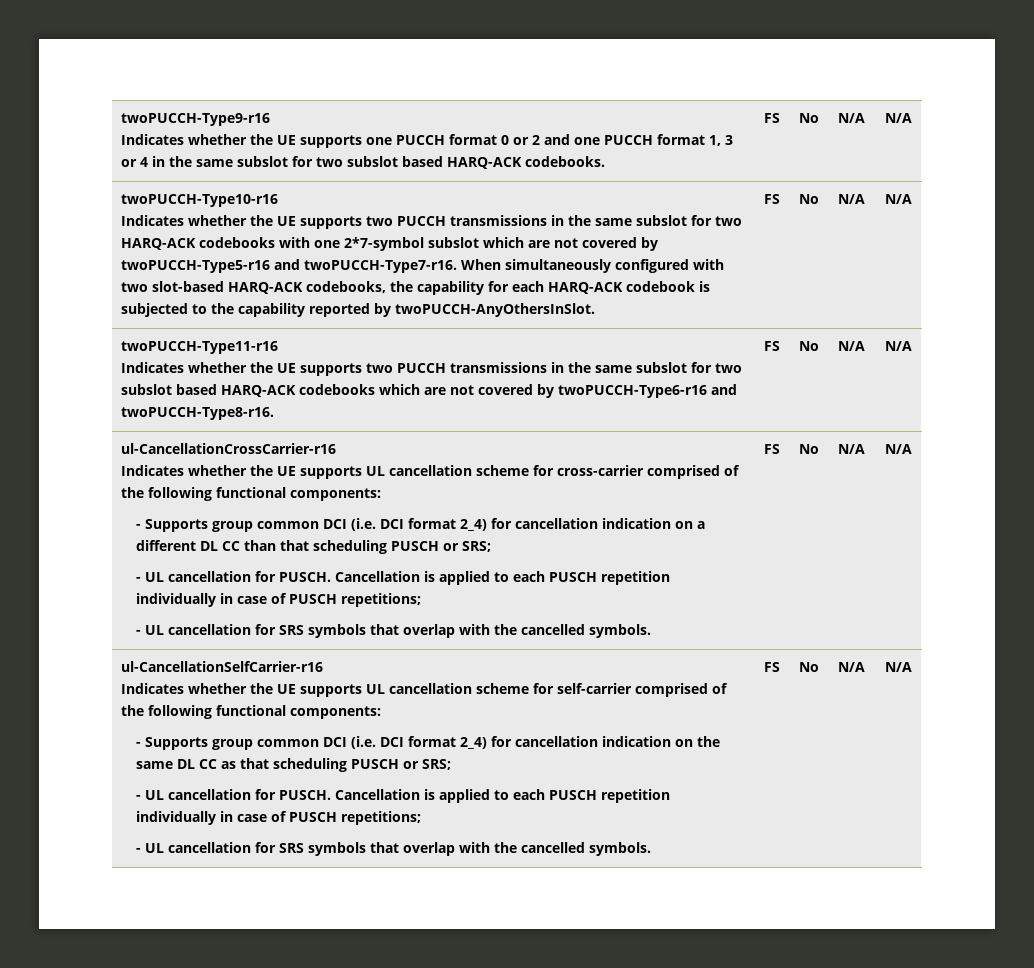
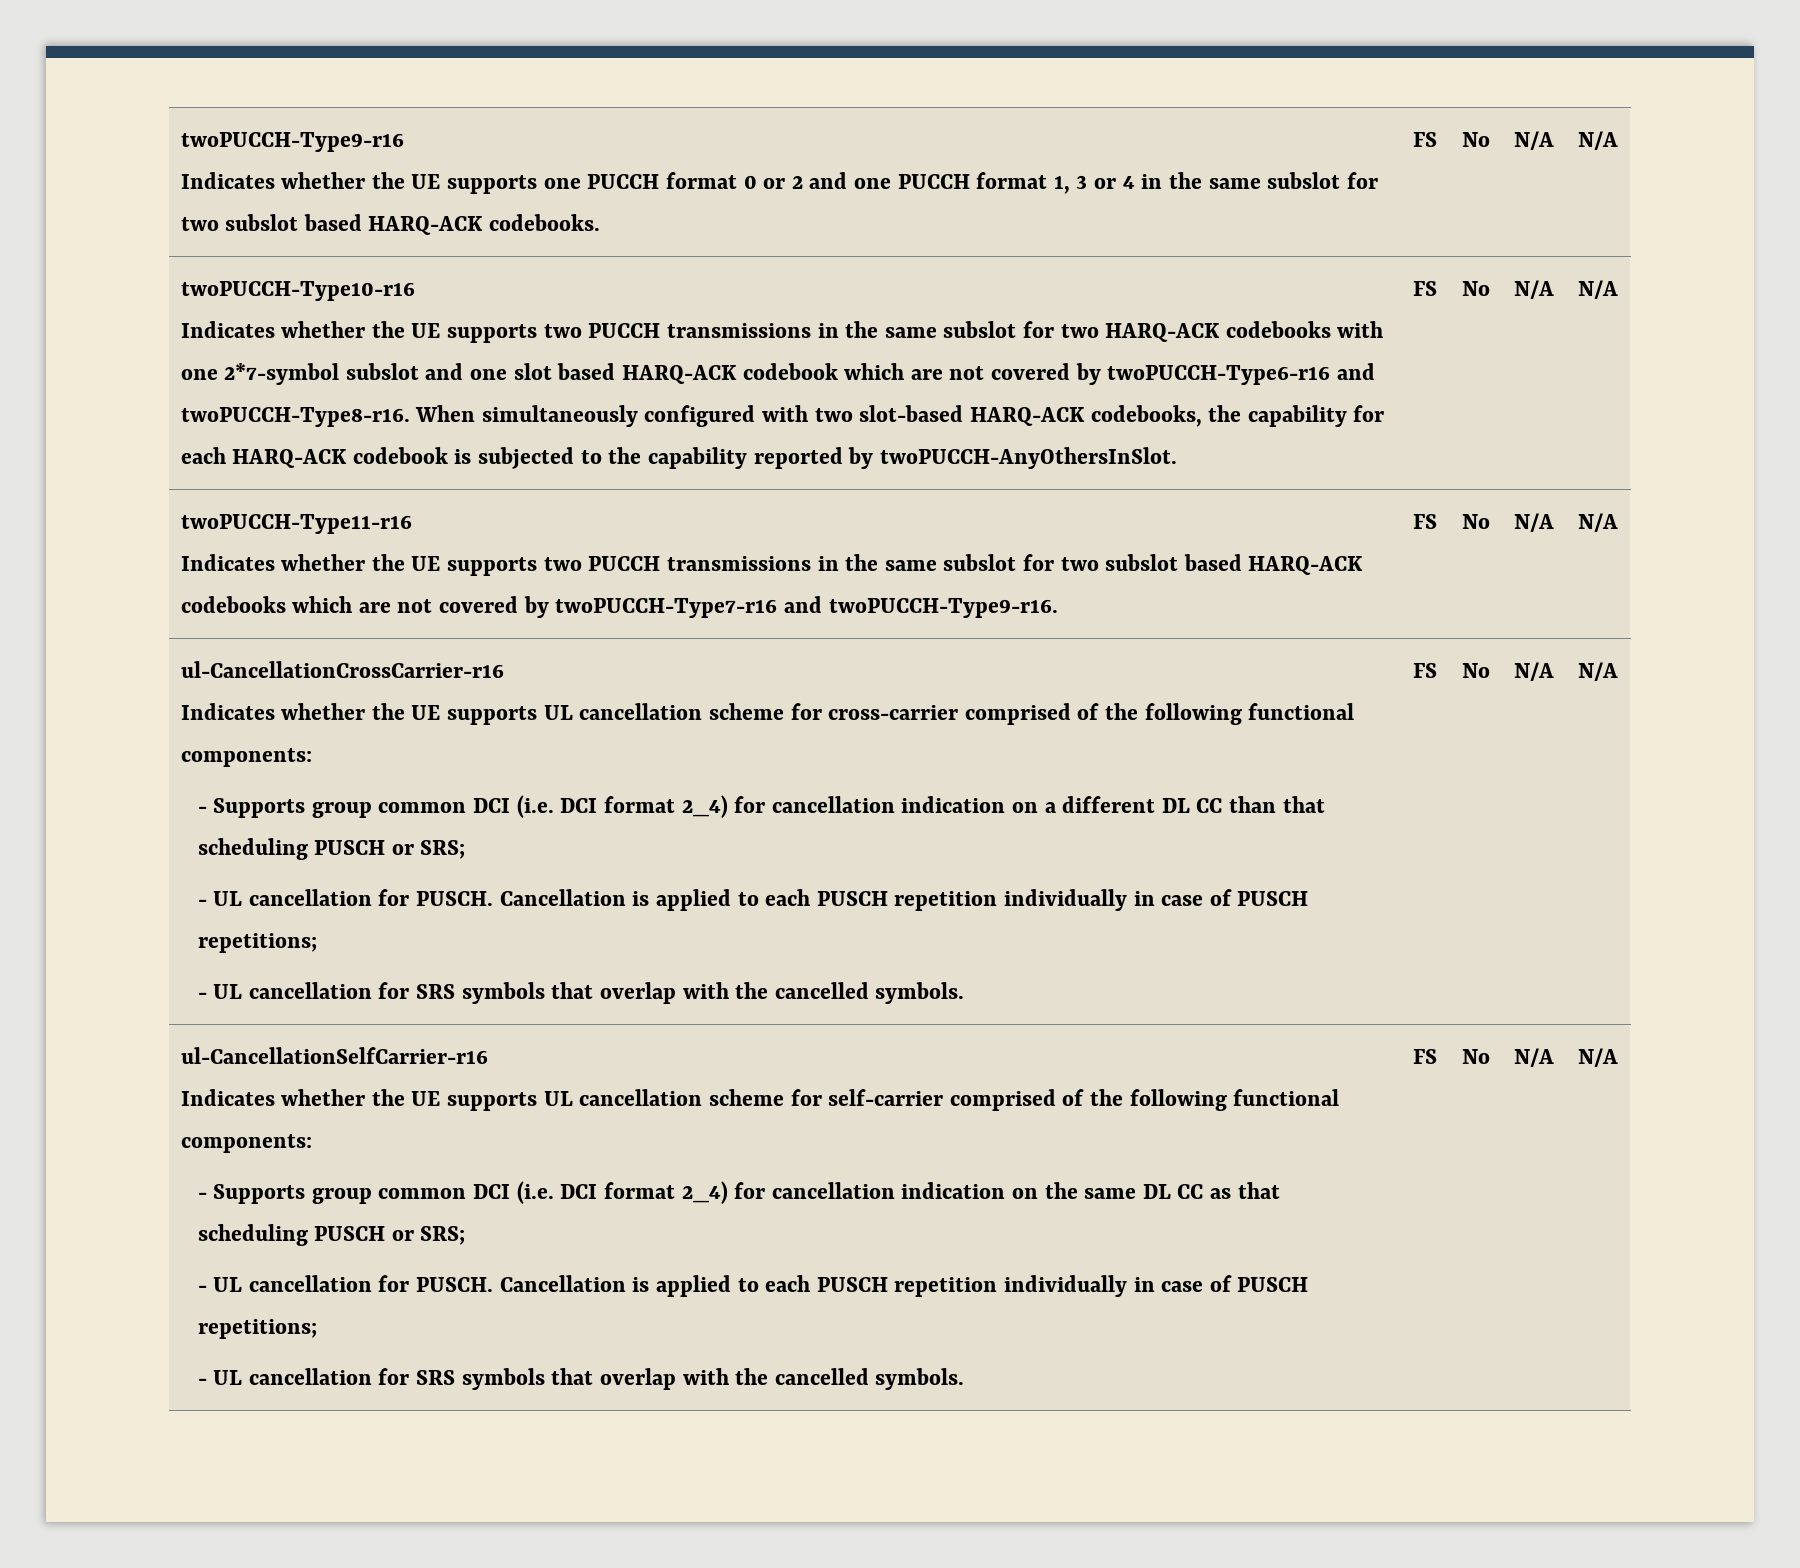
- Indicates whether the UE supports two PUCCH transmissions in the same subslot for two HARQ-ACK codebooks with one 2*7-symbol subslot which are not covered by twoPUCCH-Type5-r16 and twoPUCCH-Type7-r16.
+ Indicates whether the UE supports two PUCCH transmissions in the same subslot for two HARQ-ACK codebooks with one 2*7-symbol subslot and one slot based HARQ-ACK codebook which are not covered by twoPUCCH-Type6-r16 and twoPUCCH-Type8-r16.
  twoPUCCH-Type11-r16
- Indicates whether the UE supports two PUCCH transmissions in the same subslot for two subslot based HARQ-ACK codebooks which are not covered by twoPUCCH-Type6-r16 and twoPUCCH-Type8-r16. | FS | No | N/A | N/A
+ Indicates whether the UE supports two PUCCH transmissions in the same subslot for two subslot based HARQ-ACK codebooks which are not covered by twoPUCCH-Type7-r16 and twoPUCCH-Type9-r16. | FS | No | N/A | N/A

